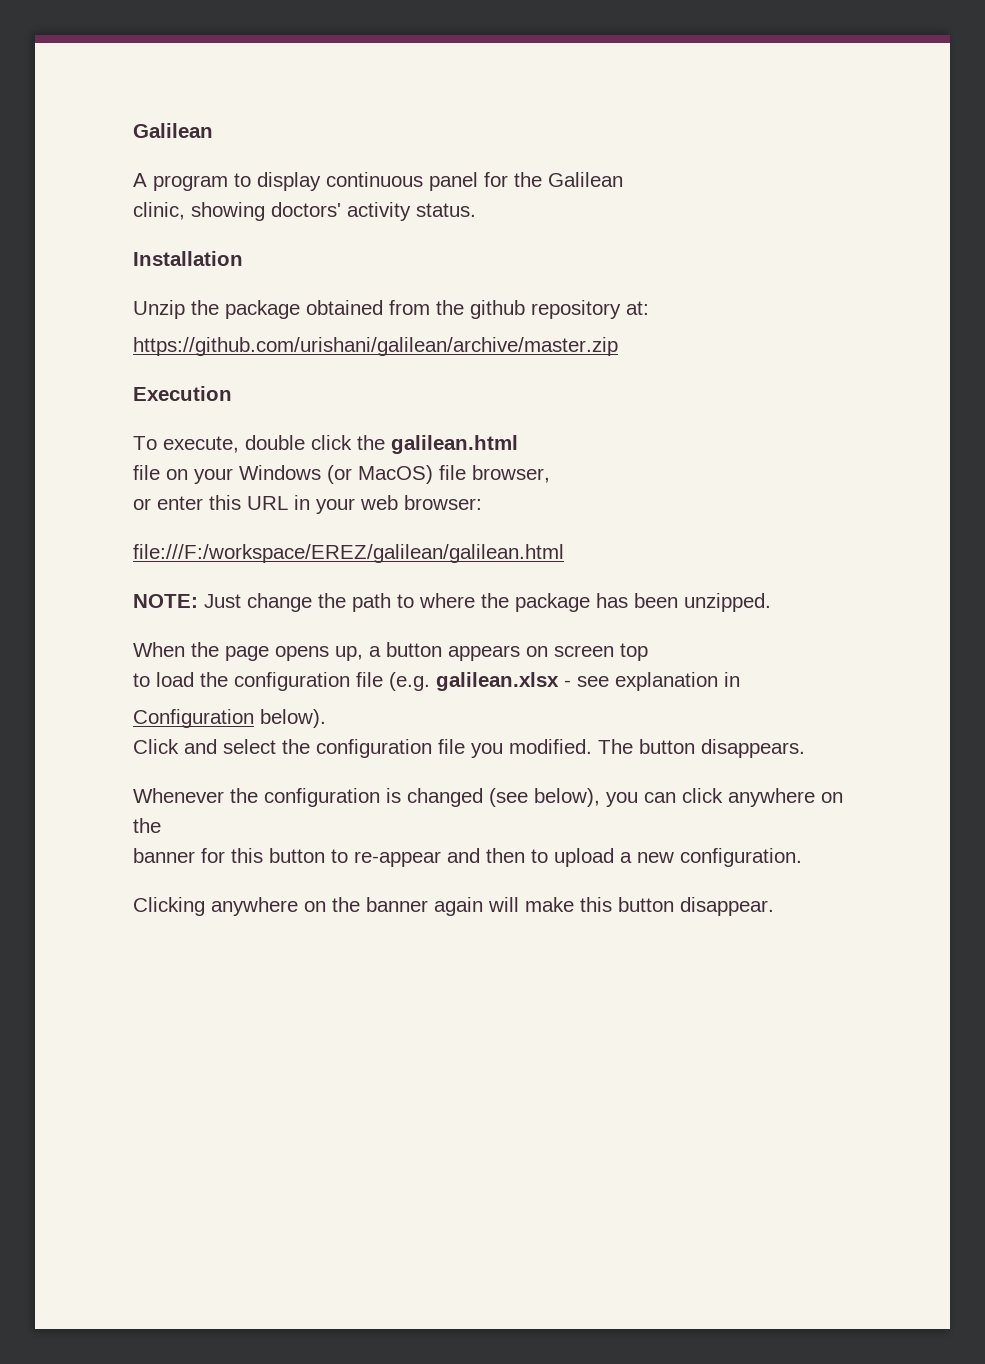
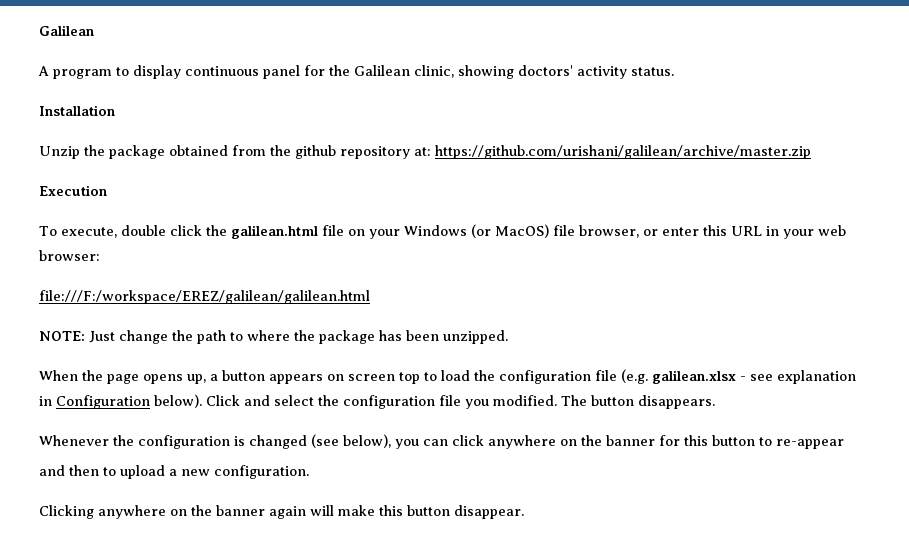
- A program to display continuous panel for the Galilean
- clinic, showing doctors' activity status.
+ A program to display continuous panel for the Galilean clinic, showing doctors' activity status.
- Unzip the package obtained from the github repository at:
- https://github.com/urishani/galilean/archive/master.zip
+ Unzip the package obtained from the github repository at: https://github.com/urishani/galilean/archive/master.zip
- To execute, double click the galilean.html
- file on your Windows (or MacOS) file browser,
- or enter this URL in your web browser:
+ To execute, double click the galilean.html file on your Windows (or MacOS) file browser, or enter this URL in your web browser:
- When the page opens up, a button appears on screen top
- to load the configuration file (e.g. galilean.xlsx - see explanation in
- Configuration below).
- Click and select the configuration file you modified.
+ When the page opens up, a button appears on screen top to load the configuration file (e.g. galilean.xlsx - see explanation in Configuration below). Click and select the configuration file you modified.
- Whenever the configuration is changed (see below), you can click anywhere on the
- banner for this button to re-appear and then to upload a new configuration.
+ Whenever the configuration is changed (see below), you can click anywhere on the banner for this button to re-appear
+ and then to upload a new configuration.

